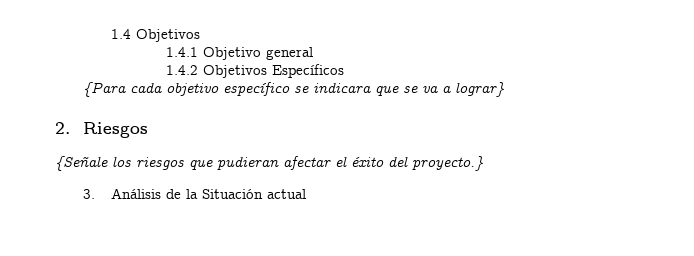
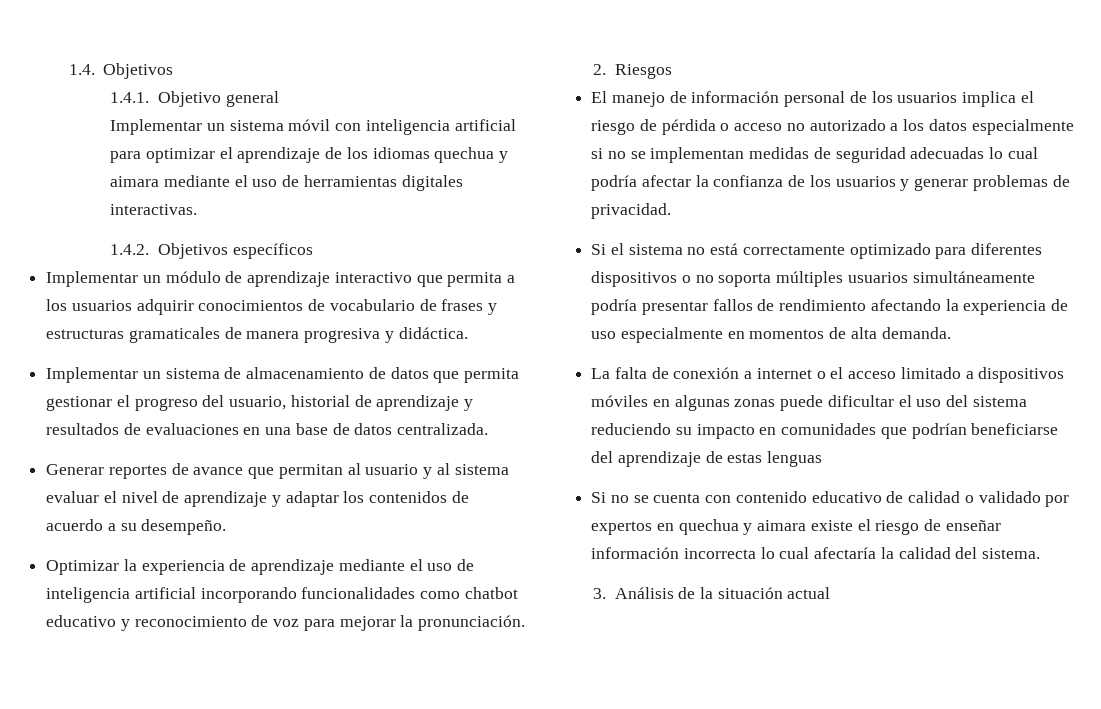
- 1.4 Objetivos
+ 1.4. Objetivos
- 1.4.1 Objetivo general
+ 1.4.1. Objetivo general
- 1.4.2 Objetivos Específicos
- {Para cada objetivo específico se indicara que se va a lograr}
+ Implementar un sistema móvil con inteligencia artificial para optimizar el aprendizaje de los idiomas quechua y aimara mediante el uso de herramientas digitales interactivas.
+ 1.4.2. Objetivos específicos
+ Implementar un módulo de aprendizaje interactivo que permita a los usuarios adquirir conocimientos de vocabulario de frases y estructuras gramaticales de manera progresiva y didáctica.
+ Implementar un sistema de almacenamiento de datos que permita gestionar el progreso del usuario, historial de aprendizaje y resultados de evaluaciones en una base de datos centralizada.
+ Generar reportes de avance que permitan al usuario y al sistema evaluar el nivel de aprendizaje y adaptar los contenidos de acuerdo a su desempeño.
+ Optimizar la experiencia de aprendizaje mediante el uso de inteligencia artificial incorporando funcionalidades como chatbot educativo y reconocimiento de voz para mejorar la pronunciación.
  2. Riesgos
- {Señale los riesgos que pudieran afectar el éxito del proyecto.}
+ El manejo de información personal de los usuarios implica el riesgo de pérdida o acceso no autorizado a los datos especialmente si no se implementan medidas de seguridad adecuadas lo cual podría afectar la confianza de los usuarios y generar problemas de privacidad.
+ Si el sistema no está correctamente optimizado para diferentes dispositivos o no soporta múltiples usuarios simultáneamente podría presentar fallos de rendimiento afectando la experiencia de uso especialmente en momentos de alta demanda.
+ La falta de conexión a internet o el acceso limitado a dispositivos móviles en algunas zonas puede dificultar el uso del sistema reduciendo su impacto en comunidades que podrían beneficiarse del aprendizaje de estas lenguas
+ Si no se cuenta con contenido educativo de calidad o validado por expertos en quechua y aimara existe el riesgo de enseñar información incorrecta lo cual afectaría la calidad del sistema.
- 3. Análisis de la Situación actual
+ 3. Análisis de la situación actual

